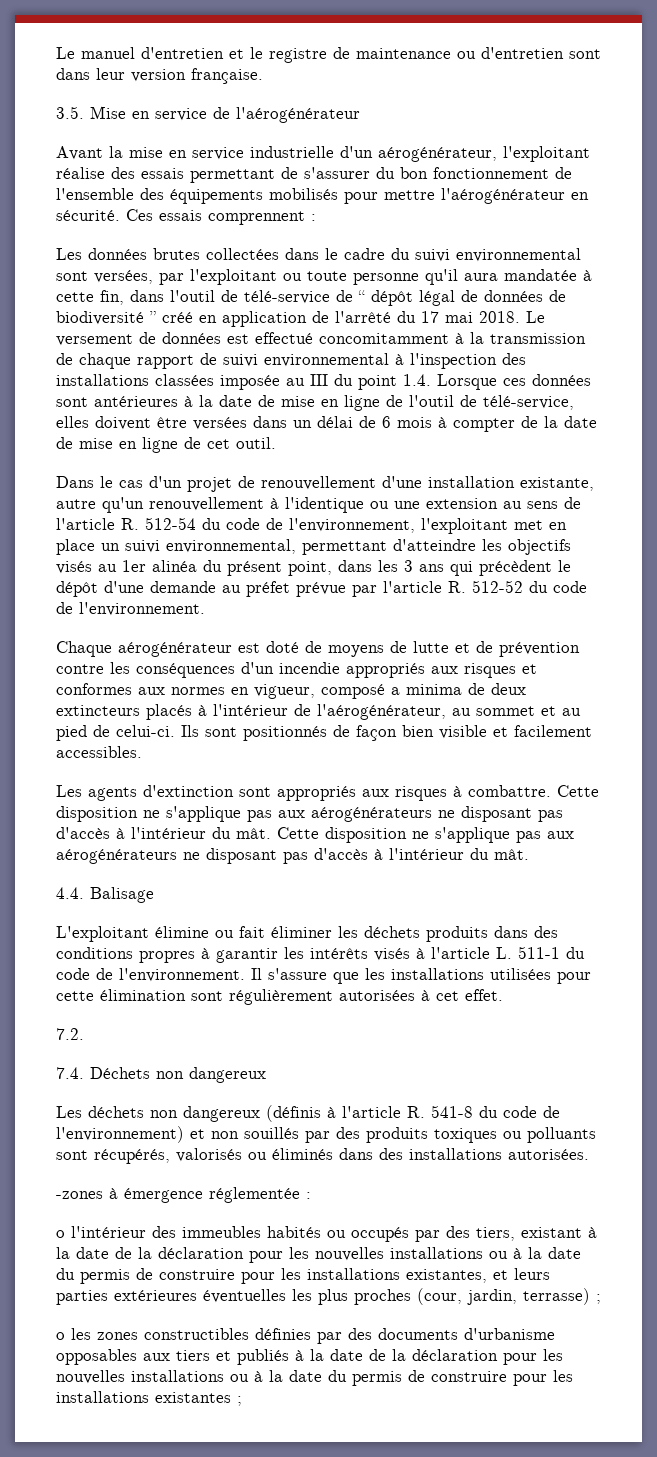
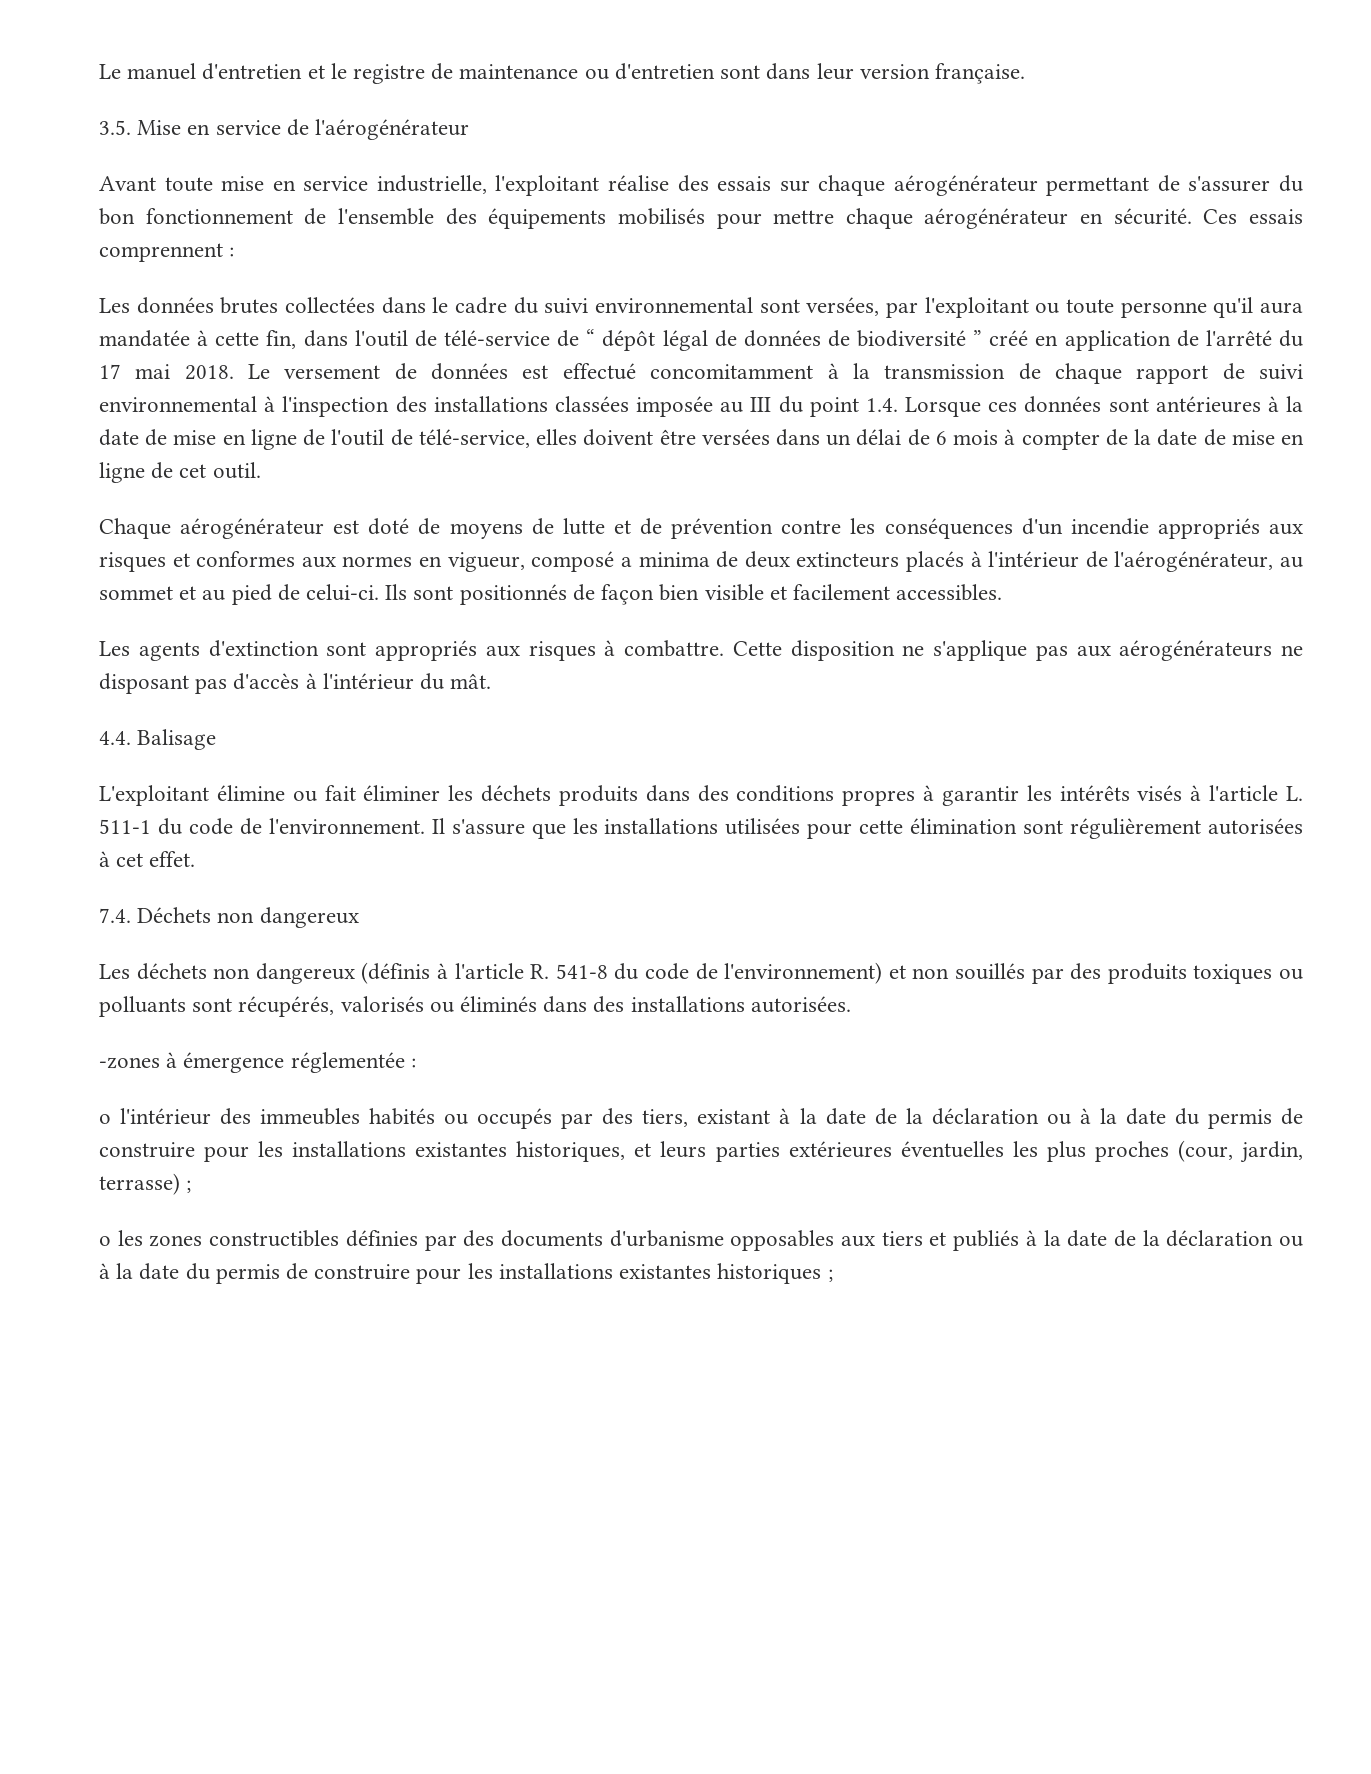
- Avant la mise en service industrielle d'un aérogénérateur, l'exploitant réalise des essais permettant de s'assurer du bon fonctionnement de l'ensemble des équipements mobilisés pour mettre l'aérogénérateur en sécurité.
+ Avant toute mise en service industrielle, l'exploitant réalise des essais sur chaque aérogénérateur permettant de s'assurer du bon fonctionnement de l'ensemble des équipements mobilisés pour mettre chaque aérogénérateur en sécurité.
- Dans le cas d'un projet de renouvellement d'une installation existante, autre qu'un renouvellement à l'identique ou une extension au sens de l'article R. 512-54 du code de l'environnement, l'exploitant met en place un suivi environnemental, permettant d'atteindre les objectifs visés au 1er alinéa du présent point, dans les 3 ans qui précèdent le dépôt d'une demande au préfet prévue par l'article R. 512-52 du code de l'environnement.
- Cette disposition ne s'applique pas aux aérogénérateurs ne disposant pas d'accès à l'intérieur du mât. Cette disposition ne s'applique pas aux aérogénérateurs ne disposant pas d'accès à l'intérieur du mât.
+ Cette disposition ne s'applique pas aux aérogénérateurs ne disposant pas d'accès à l'intérieur du mât.
- 7.2.
- o l'intérieur des immeubles habités ou occupés par des tiers, existant à la date de la déclaration pour les nouvelles installations ou à la date du permis de construire pour les installations existantes, et leurs parties extérieures éventuelles les plus proches (cour, jardin, terrasse) ;
+ o l'intérieur des immeubles habités ou occupés par des tiers, existant à la date de la déclaration ou à la date du permis de construire pour les installations existantes historiques, et leurs parties extérieures éventuelles les plus proches (cour, jardin, terrasse) ;
- o les zones constructibles définies par des documents d'urbanisme opposables aux tiers et publiés à la date de la déclaration pour les nouvelles installations ou à la date du permis de construire pour les installations existantes ;
+ o les zones constructibles définies par des documents d'urbanisme opposables aux tiers et publiés à la date de la déclaration ou à la date du permis de construire pour les installations existantes historiques ;

